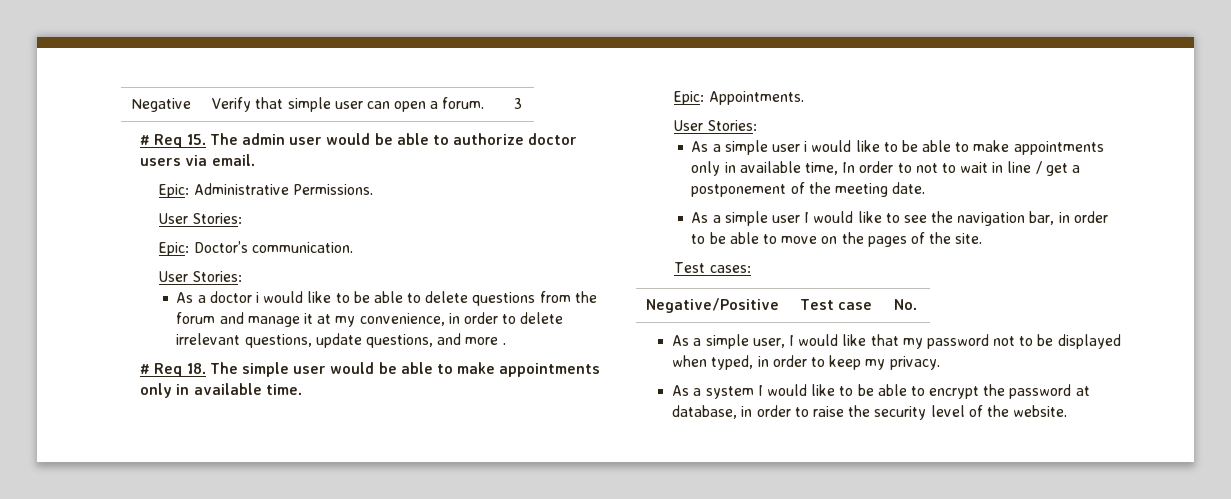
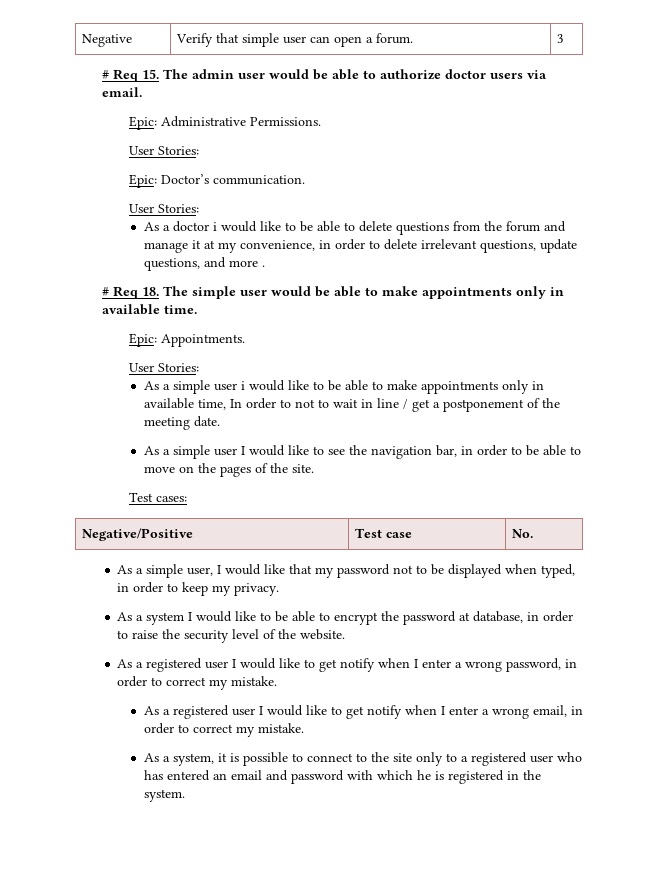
+ As a registered user I would like to get notify when I enter a wrong password, in order to correct my mistake.
+ As a registered user I would like to get notify when I enter a wrong email, in order to correct my mistake.
+ As a system, it is possible to connect to the site only to a registered user who has entered an email and password with which he is registered in the system.

